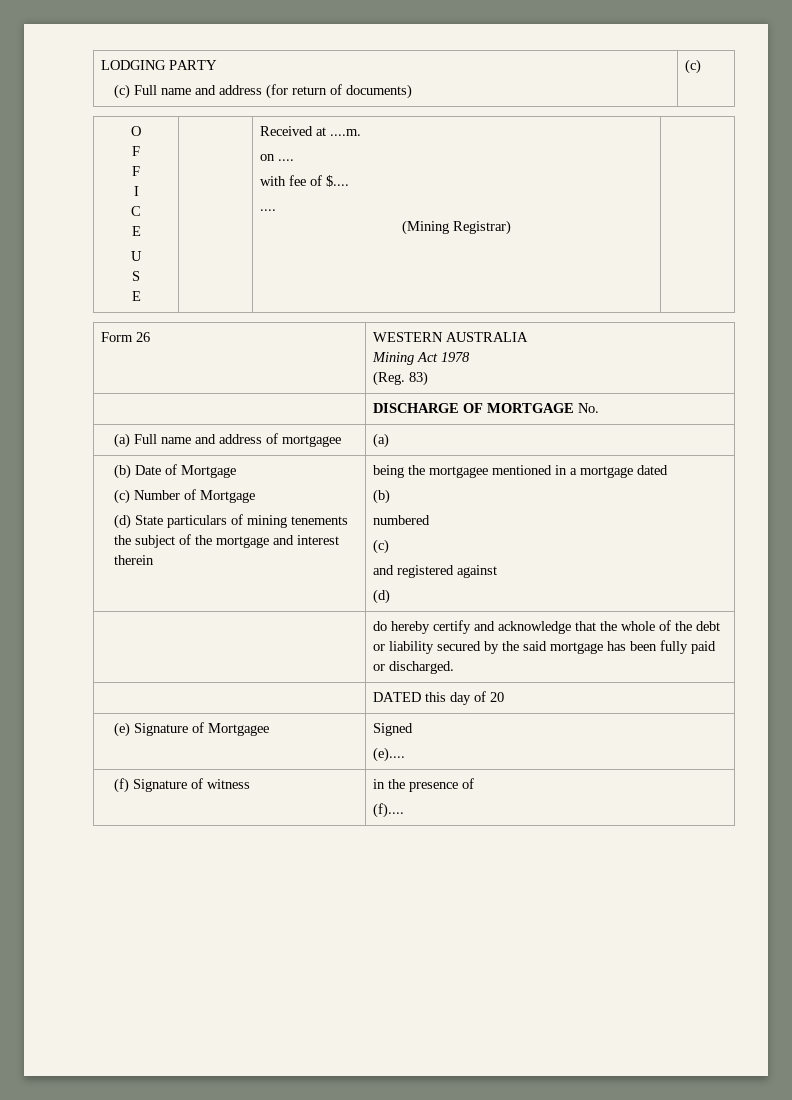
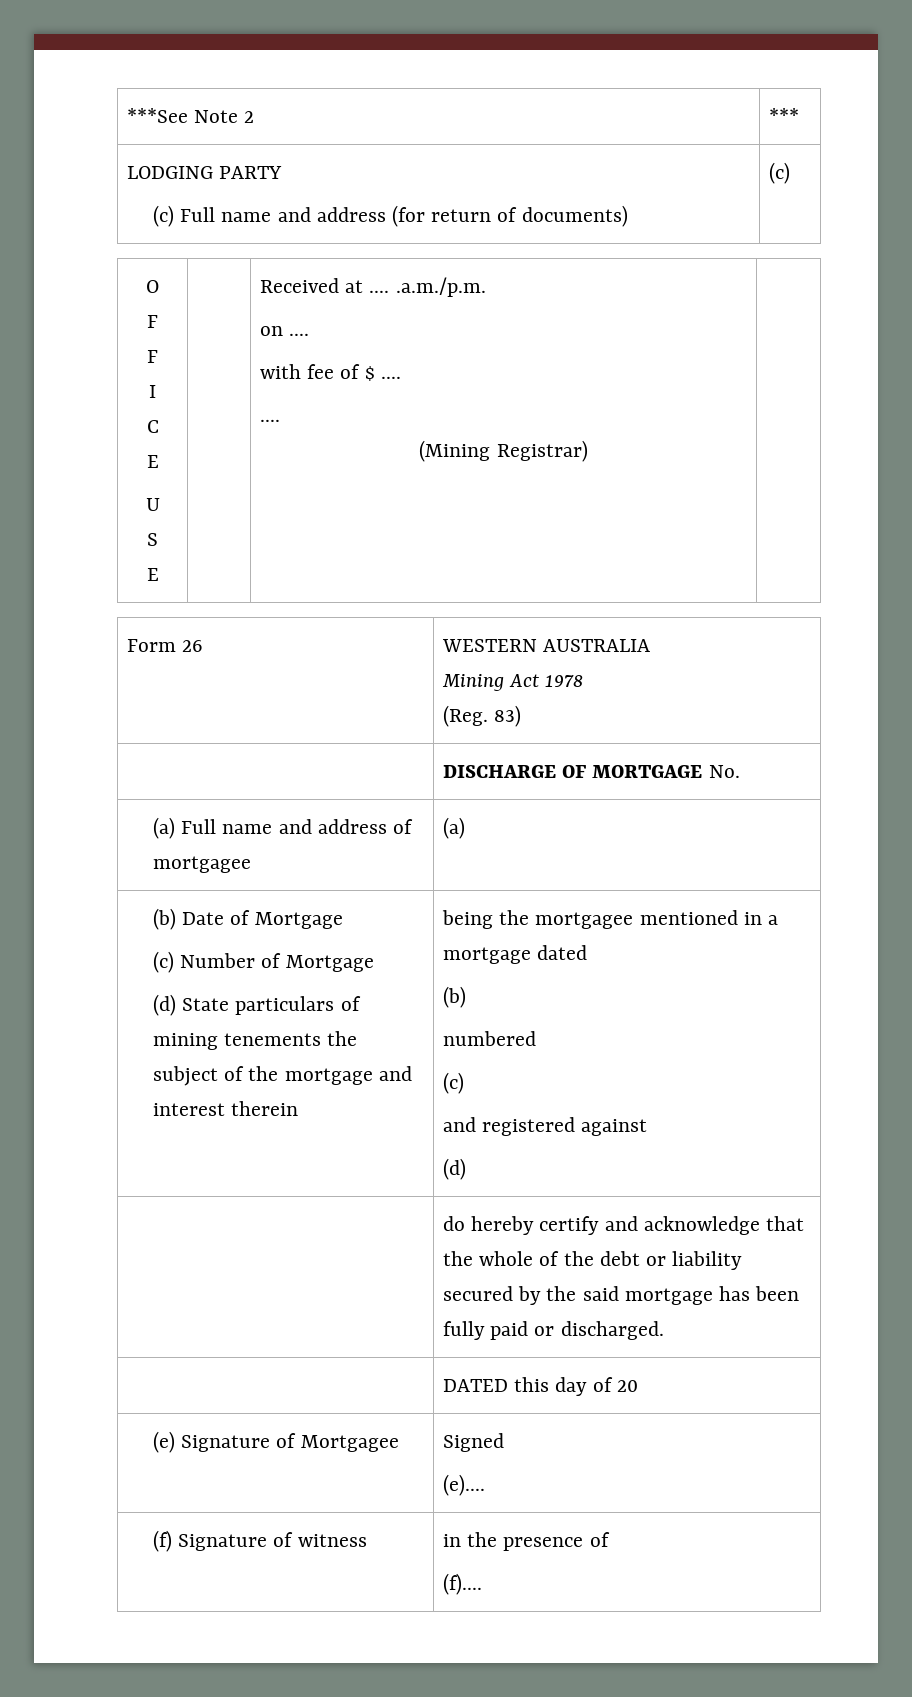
+ ***See Note 2 | ***
  O
  F
  F
  I
  C
  E
  U
  S
- E | | Received at ....m.
+ E | | Received at .... .a.m./p.m.
  on ....
- with fee of $....
+ with fee of $ ....

